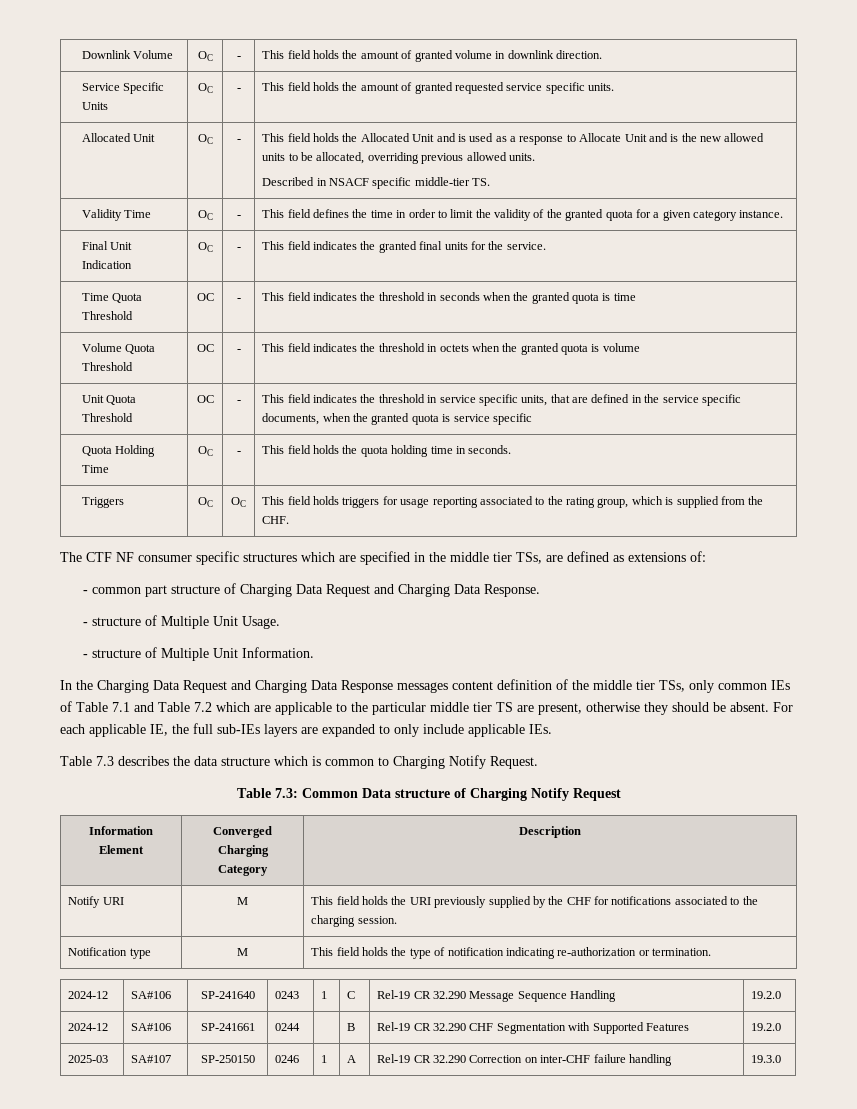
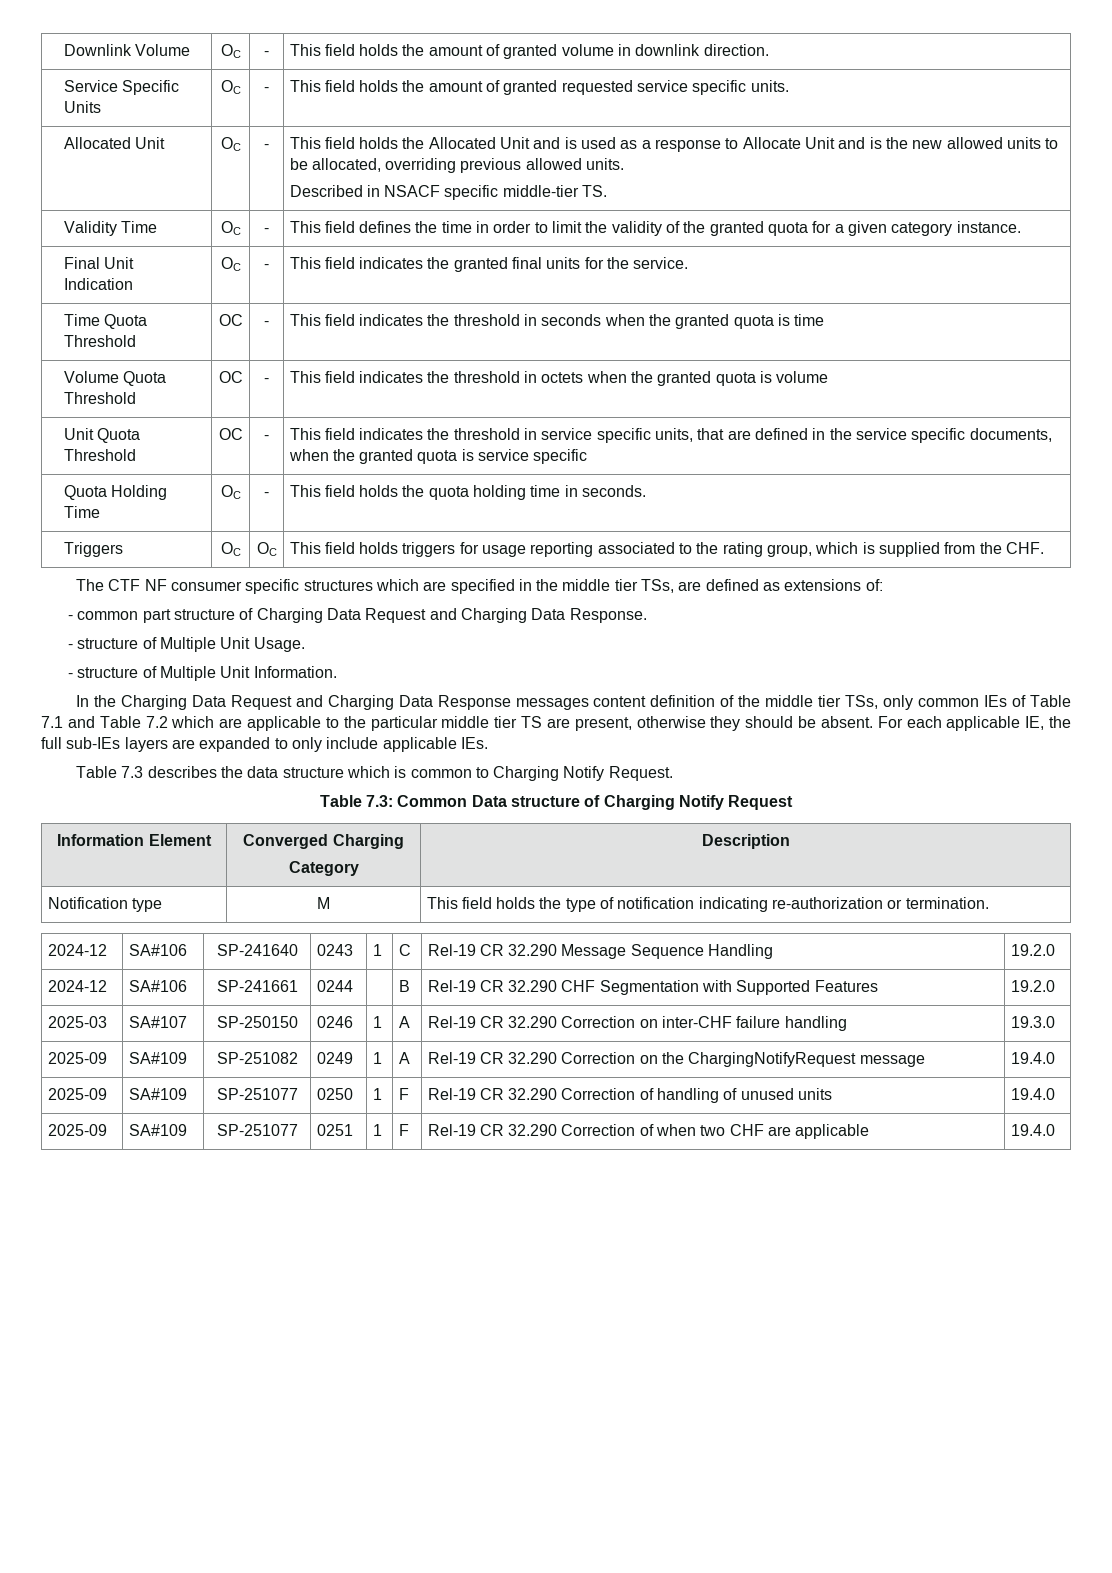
- Notify URI | M | This field holds the URI previously supplied by the CHF for notifications associated to the charging session.
+ 2025-09 | SA#109 | SP-251082 | 0249 | 1 | A | Rel-19 CR 32.290 Correction on the ChargingNotifyRequest message | 19.4.0
+ 2025-09 | SA#109 | SP-251077 | 0250 | 1 | F | Rel-19 CR 32.290 Correction of handling of unused units | 19.4.0
+ 2025-09 | SA#109 | SP-251077 | 0251 | 1 | F | Rel-19 CR 32.290 Correction of when two CHF are applicable | 19.4.0

